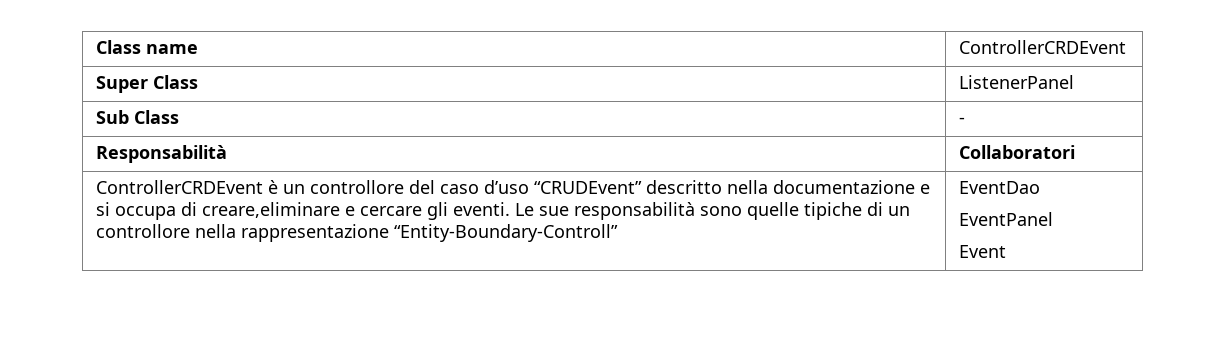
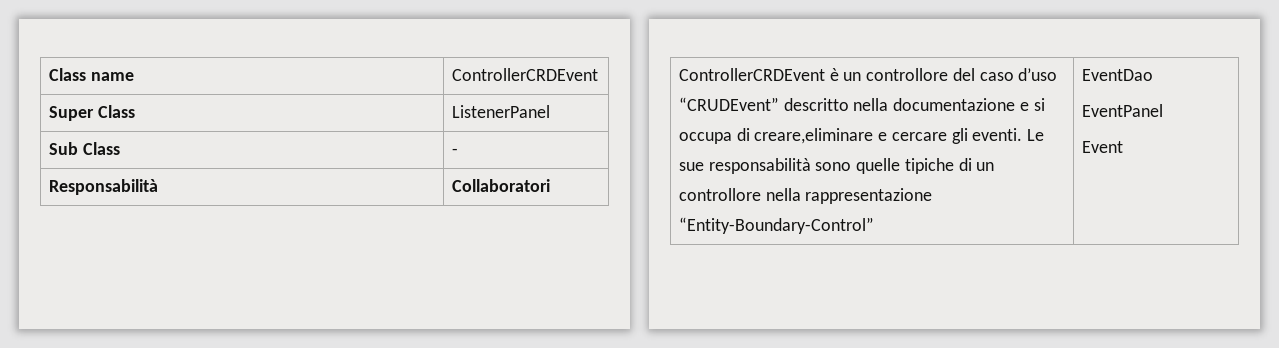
- ControllerCRDEvent è un controllore del caso d’uso “CRUDEvent” descritto nella documentazione e si occupa di creare,eliminare e cercare gli eventi. Le sue responsabilità sono quelle tipiche di un controllore nella rappresentazione “Entity-Boundary-Controll” | EventDao
+ ControllerCRDEvent è un controllore del caso d’uso “CRUDEvent” descritto nella documentazione e si occupa di creare,eliminare e cercare gli eventi. Le sue responsabilità sono quelle tipiche di un controllore nella rappresentazione “Entity-Boundary-Control” | EventDao

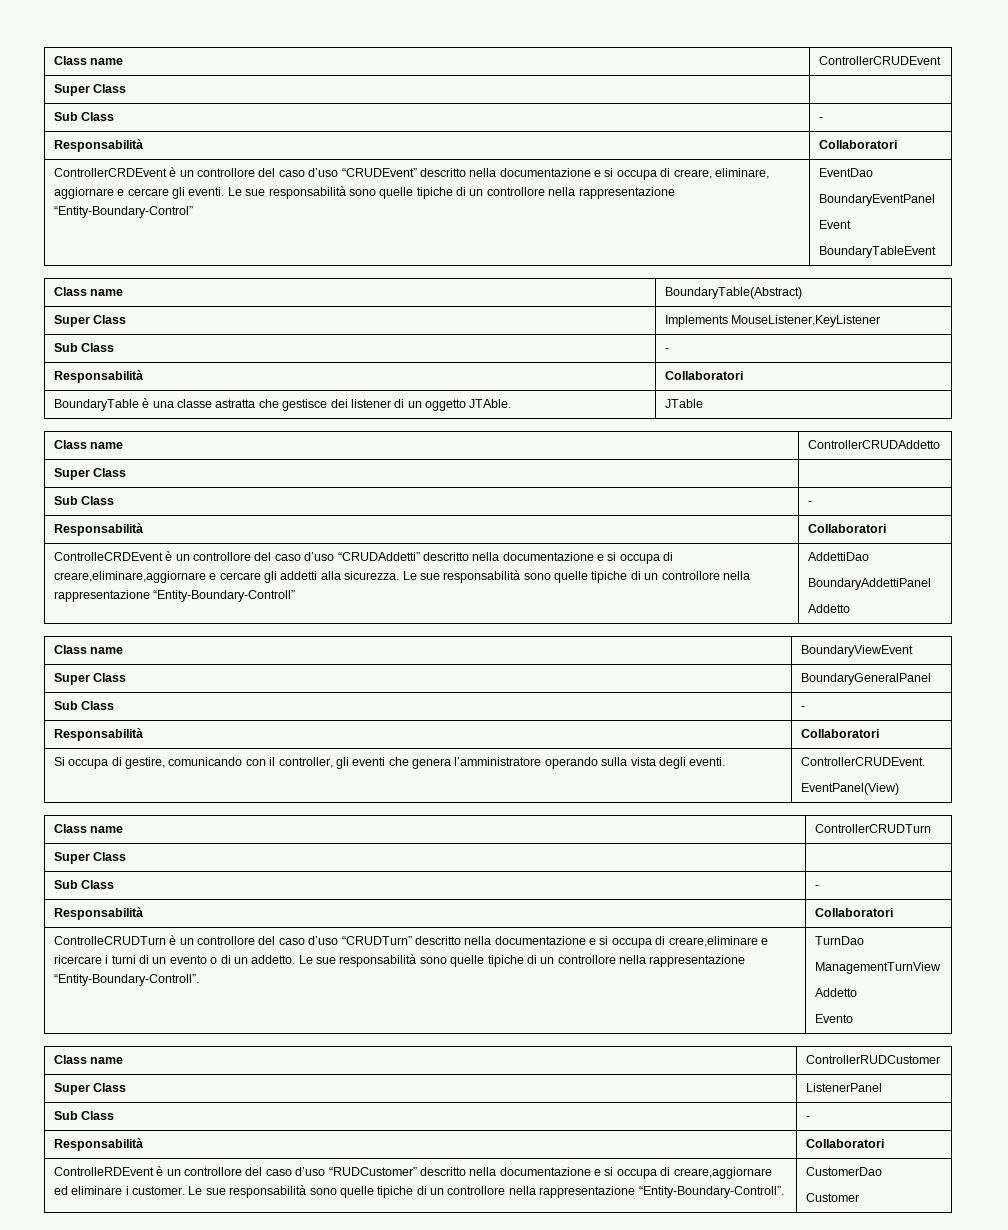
- Class name | ControllerCRDEvent
- Super Class | ListenerPanel
+ Class name | ControllerCRUDEvent
+ Super Class |
- ControllerCRDEvent è un controllore del caso d’uso “CRUDEvent” descritto nella documentazione e si occupa di creare,eliminare e cercare gli eventi. Le sue responsabilità sono quelle tipiche di un controllore nella rappresentazione “Entity-Boundary-Control” | EventDao
- EventPanel
+ ControllerCRDEvent è un controllore del caso d’uso “CRUDEvent” descritto nella documentazione e si occupa di creare, eliminare, aggiornare e cercare gli eventi. Le sue responsabilità sono quelle tipiche di un controllore nella rappresentazione “Entity-Boundary-Control” | EventDao
+ BoundaryEventPanel
  Event
+ BoundaryTableEvent
+ Class name | BoundaryTable(Abstract)
+ Super Class | Implements MouseListener,KeyListener
+ Sub Class | -
+ Responsabilità | Collaboratori
+ BoundaryTable è una classe astratta che gestisce dei listener di un oggetto JTAble. | JTable
+ Class name | ControllerCRUDAddetto
+ Super Class |
+ Sub Class | -
+ Responsabilità | Collaboratori
+ ControlleCRDEvent è un controllore del caso d’uso “CRUDAddetti” descritto nella documentazione e si occupa di creare,eliminare,aggiornare e cercare gli addetti alla sicurezza. Le sue responsabilità sono quelle tipiche di un controllore nella rappresentazione “Entity-Boundary-Controll” | AddettiDao
+ BoundaryAddettiPanel
+ Addetto
+ Class name | BoundaryViewEvent
+ Super Class | BoundaryGeneralPanel
+ Sub Class | -
+ Responsabilità | Collaboratori
+ Si occupa di gestire, comunicando con il controller, gli eventi che genera l’amministratore operando sulla vista degli eventi. | ControllerCRUDEvent.
+ EventPanel(View)
+ Class name | ControllerCRUDTurn
+ Super Class |
+ Sub Class | -
+ Responsabilità | Collaboratori
+ ControlleCRUDTurn è un controllore del caso d’uso “CRUDTurn” descritto nella documentazione e si occupa di creare,eliminare e ricercare i turni di un evento o di un addetto. Le sue responsabilità sono quelle tipiche di un controllore nella rappresentazione “Entity-Boundary-Controll”. | TurnDao
+ ManagementTurnView
+ Addetto
+ Evento
+ Class name | ControllerRUDCustomer
+ Super Class | ListenerPanel
+ Sub Class | -
+ Responsabilità | Collaboratori
+ ControlleRDEvent è un controllore del caso d’uso “RUDCustomer” descritto nella documentazione e si occupa di creare,aggiornare ed eliminare i customer. Le sue responsabilità sono quelle tipiche di un controllore nella rappresentazione “Entity-Boundary-Controll”. | CustomerDao
+ Customer

